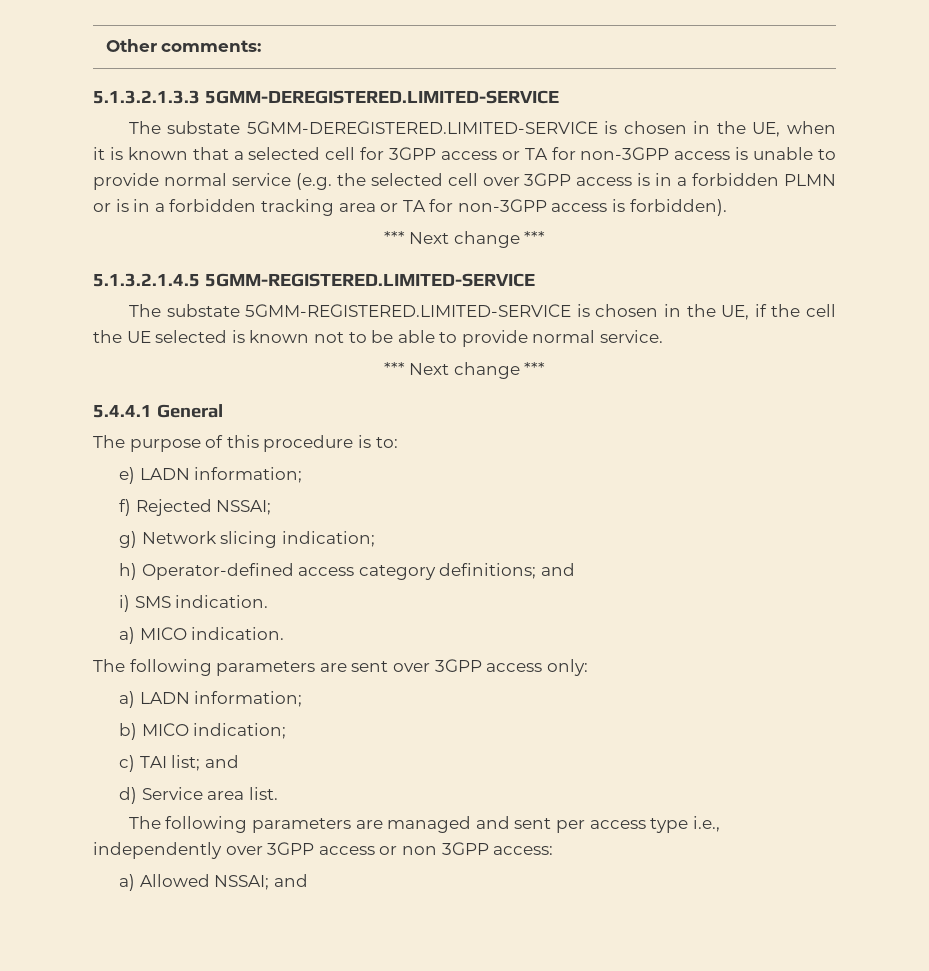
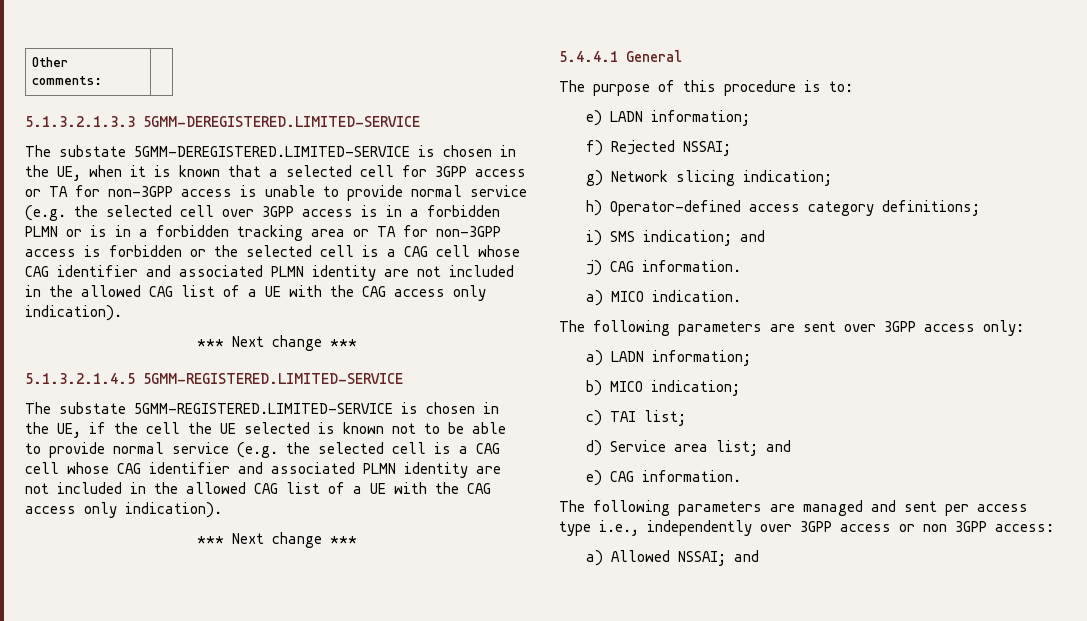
- The substate 5GMM-DEREGISTERED.LIMITED-SERVICE is chosen in the UE, when it is known that a selected cell for 3GPP access or TA for non-3GPP access is unable to provide normal service (e.g. the selected cell over 3GPP access is in a forbidden PLMN or is in a forbidden tracking area or TA for non-3GPP access is forbidden).
+ The substate 5GMM-DEREGISTERED.LIMITED-SERVICE is chosen in the UE, when it is known that a selected cell for 3GPP access or TA for non-3GPP access is unable to provide normal service (e.g. the selected cell over 3GPP access is in a forbidden PLMN or is in a forbidden tracking area or TA for non-3GPP access is forbidden or the selected cell is a CAG cell whose CAG identifier and associated PLMN identity are not included in the allowed CAG list of a UE with the CAG access only indication).
- The substate 5GMM-REGISTERED.LIMITED-SERVICE is chosen in the UE, if the cell the UE selected is known not to be able to provide normal service.
+ The substate 5GMM-REGISTERED.LIMITED-SERVICE is chosen in the UE, if the cell the UE selected is known not to be able to provide normal service (e.g. the selected cell is a CAG cell whose CAG identifier and associated PLMN identity are not included in the allowed CAG list of a UE with the CAG access only indication).
- h) Operator-defined access category definitions; and
+ h) Operator-defined access category definitions;
- i) SMS indication.
+ i) SMS indication; and
+ j) CAG information.
- c) TAI list; and
+ c) TAI list;
- d) Service area list.
+ d) Service area list; and
+ e) CAG information.

